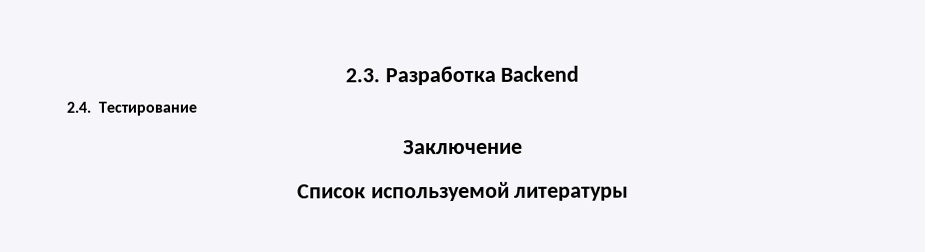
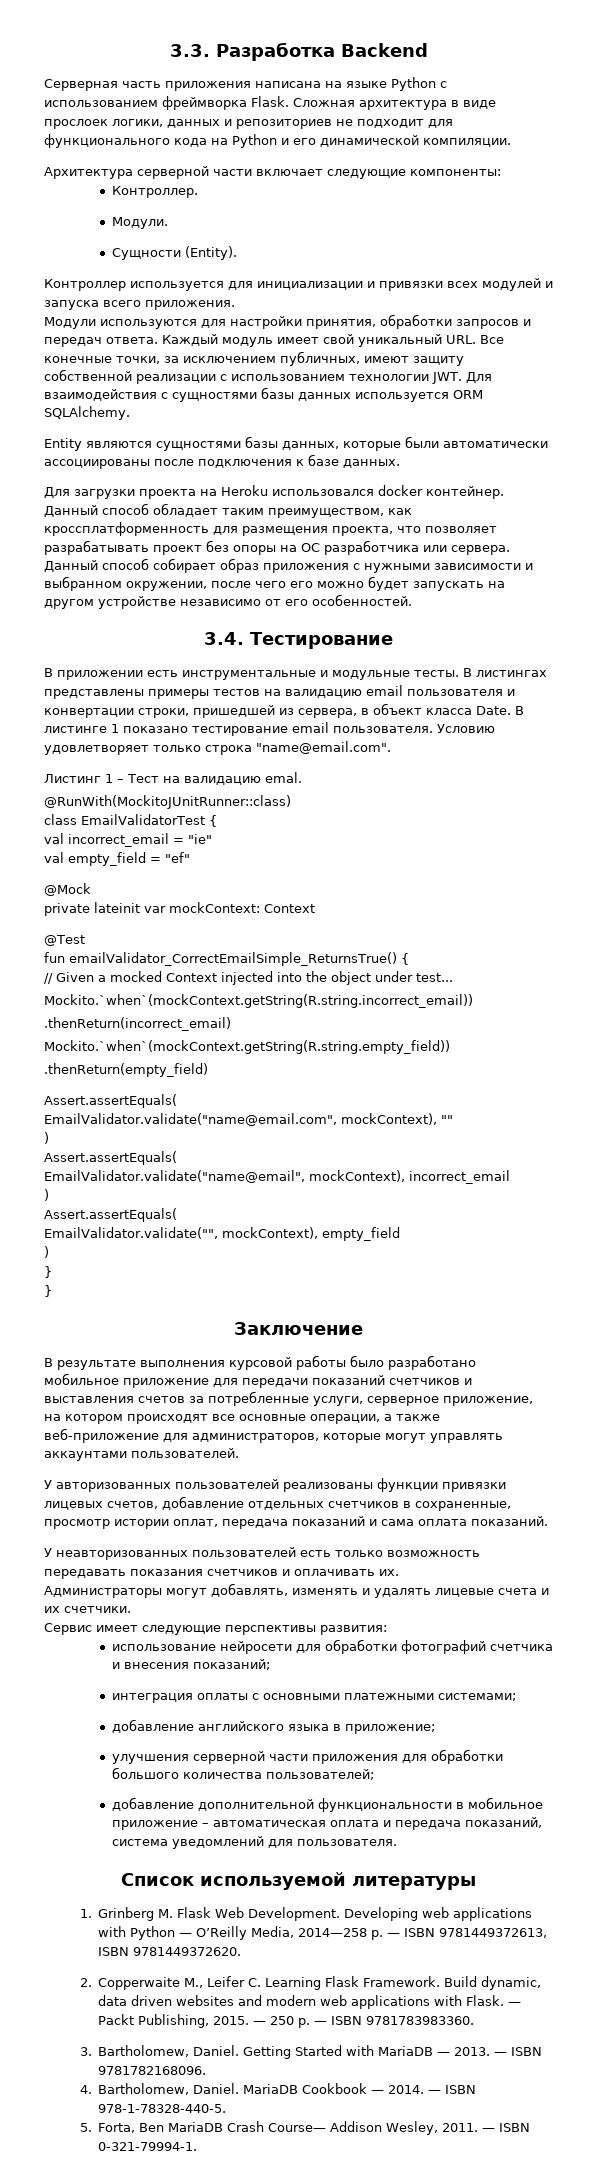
- 2.3. Разработка Backend
+ 3.3. Разработка Backend
- 2.4. Тестирование
+ Серверная часть приложения написана на языке Python с использованием фреймворка Flask. Сложная архитектура в виде прослоек логики, данных и репозиториев не подходит для функционального кода на Python и его динамической компиляции.
+ Архитектура серверной части включает следующие компоненты:
+ Контроллер.
+ Модули.
+ Сущности (Entity).
+ Контроллер используется для инициализации и привязки всех модулей и запуска всего приложения.
+ Модули используются для настройки принятия, обработки запросов и передач ответа. Каждый модуль имеет свой уникальный URL. Все конечные точки, за исключением публичных, имеют защиту собственной реализации с использованием технологии JWT. Для взаимодействия с сущностями базы данных используется ORM SQLAlchemy.
+ Entity являются сущностями базы данных, которые были автоматически ассоциированы после подключения к базе данных.
+ Для загрузки проекта на Heroku использовался docker контейнер. Данный способ обладает таким преимуществом, как кроссплатформенность для размещения проекта, что позволяет разрабатывать проект без опоры на ОС разработчика или сервера. Данный способ собирает образ приложения с нужными зависимости и выбранном окружении, после чего его можно будет запускать на другом устройстве независимо от его особенностей.
+ 3.4. Тестирование
+ В приложении есть инструментальные и модульные тесты. В листингах представлены примеры тестов на валидацию email пользователя и конвертации строки, пришедшей из сервера, в объект класса Date. В листинге 1 показано тестирование email пользователя. Условию удовлетворяет только строка "name@email.com".
+ Листинг 1 – Тест на валидацию emal.
+ @RunWith(MockitoJUnitRunner::class)
+ class EmailValidatorTest {
+ val incorrect_email = "ie"
+ val empty_field = "ef"
+ @Mock
+ private lateinit var mockContext: Context
+ @Test
+ fun emailValidator_CorrectEmailSimple_ReturnsTrue() {
+ // Given a mocked Context injected into the object under test...
+ Mockito.`when`(mockContext.getString(R.string.incorrect_email))
+ .thenReturn(incorrect_email)
+ Mockito.`when`(mockContext.getString(R.string.empty_field))
+ .thenReturn(empty_field)
+ Assert.assertEquals(
+ EmailValidator.validate("name@email.com", mockContext), ""
+ )
+ Assert.assertEquals(
+ EmailValidator.validate("name@email", mockContext), incorrect_email
+ )
+ Assert.assertEquals(
+ EmailValidator.validate("", mockContext), empty_field
+ )
+ }
+ }
  Заключение
+ В результате выполнения курсовой работы было разработано мобильное приложение для передачи показаний счетчиков и выставления счетов за потребленные услуги, серверное приложение, на котором происходят все основные операции, а также веб-приложение для администраторов, которые могут управлять аккаунтами пользователей.
+ У авторизованных пользователей реализованы функции привязки лицевых счетов, добавление отдельных счетчиков в сохраненные, просмотр истории оплат, передача показаний и сама оплата показаний.
+ У неавторизованных пользователей есть только возможность передавать показания счетчиков и оплачивать их.
+ Администраторы могут добавлять, изменять и удалять лицевые счета и их счетчики.
+ Сервис имеет следующие перспективы развития:
+ использование нейросети для обработки фотографий счетчика и внесения показаний;
+ интеграция оплаты с основными платежными системами;
+ добавление английского языка в приложение;
+ улучшения серверной части приложения для обработки большого количества пользователей;
+ добавление дополнительной функциональности в мобильное приложение – автоматическая оплата и передача показаний, система уведомлений для пользователя.
  Список используемой литературы
+ 1. Grinberg M. Flask Web Development. Developing web applications with Python — O’Reilly Media, 2014—258 p. — ISBN 9781449372613, ISBN 9781449372620.
+ 2. Copperwaite M., Leifer C. Learning Flask Framework. Build dynamic, data driven websites and modern web applications with Flask. — Packt Publishing, 2015. — 250 p. — ISBN 9781783983360.
+ 3. Bartholomew, Daniel. Getting Started with MariaDB — 2013. — ISBN 9781782168096.
+ 4. Bartholomew, Daniel. MariaDB Cookbook — 2014. — ISBN 978-1-78328-440-5.
+ 5. Forta, Ben MariaDB Crash Course— Addison Wesley, 2011. — ISBN 0-321-79994-1.

